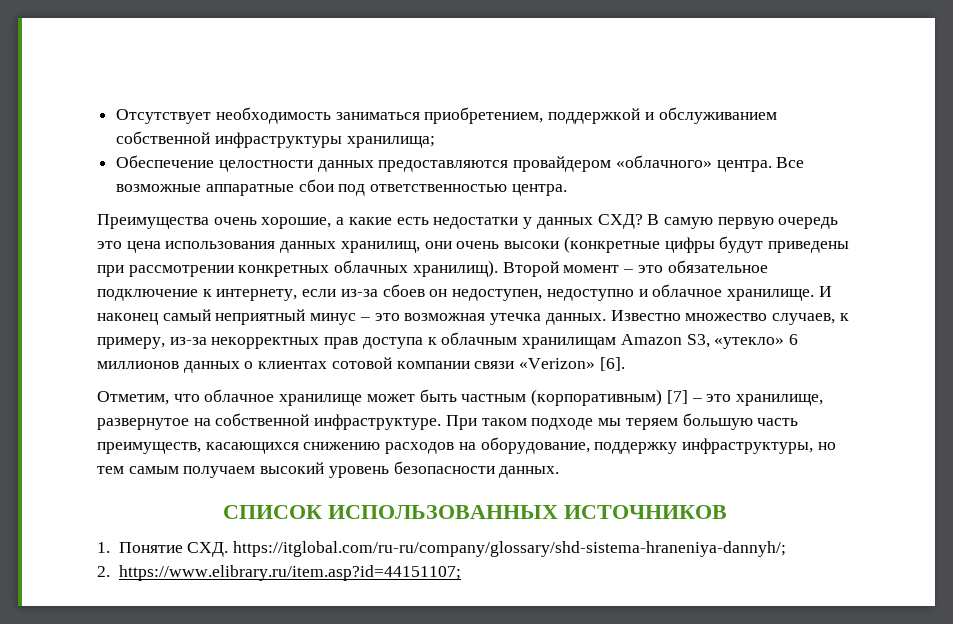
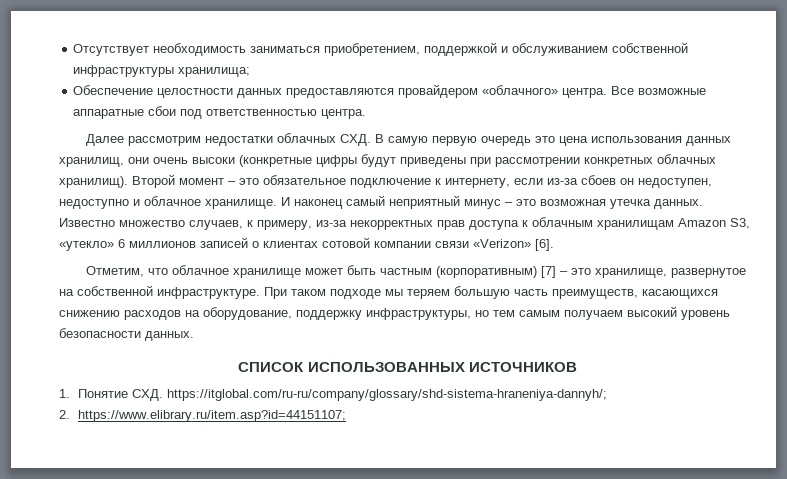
- Преимущества очень хорошие, а какие есть недостатки у данных СХД? В самую первую очередь это цена использования данных хранилищ, они очень высоки (конкретные цифры будут приведены при рассмотрении конкретных облачных хранилищ).
+ Далее рассмотрим недостатки облачных СХД. В самую первую очередь это цена использования данных хранилищ, они очень высоки (конкретные цифры будут приведены при рассмотрении конкретных облачных хранилищ).
- Известно множество случаев, к примеру, из-за некорректных прав доступа к облачным хранилищам Amazon S3, «утекло» 6 миллионов данных о клиентах сотовой компании связи «Verizon» [6].
+ Известно множество случаев, к примеру, из-за некорректных прав доступа к облачным хранилищам Amazon S3, «утекло» 6 миллионов записей о клиентах сотовой компании связи «Verizon» [6].

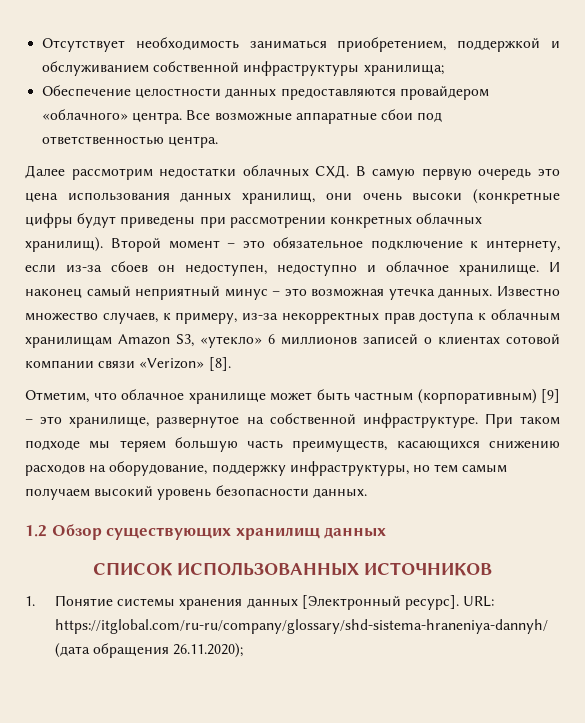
- Известно множество случаев, к примеру, из-за некорректных прав доступа к облачным хранилищам Amazon S3, «утекло» 6 миллионов записей о клиентах сотовой компании связи «Verizon» [6].
+ Известно множество случаев, к примеру, из-за некорректных прав доступа к облачным хранилищам Amazon S3, «утекло» 6 миллионов записей о клиентах сотовой компании связи «Verizon» [8].
- Отметим, что облачное хранилище может быть частным (корпоративным) [7] – это хранилище, развернутое на собственной инфраструктуре.
+ Отметим, что облачное хранилище может быть частным (корпоративным) [9] – это хранилище, развернутое на собственной инфраструктуре.
+ 1.2 Обзор существующих хранилищ данных
- 1. Понятие СХД. https://itglobal.com/ru-ru/company/glossary/shd-sistema-hraneniya-dannyh/;
- 2. https://www.elibrary.ru/item.asp?id=44151107;
+ 1. Понятие системы хранения данных [Электронный ресурс]. URL: https://itglobal.com/ru-ru/company/glossary/shd-sistema-hraneniya-dannyh/ (дата обращения 26.11.2020);

